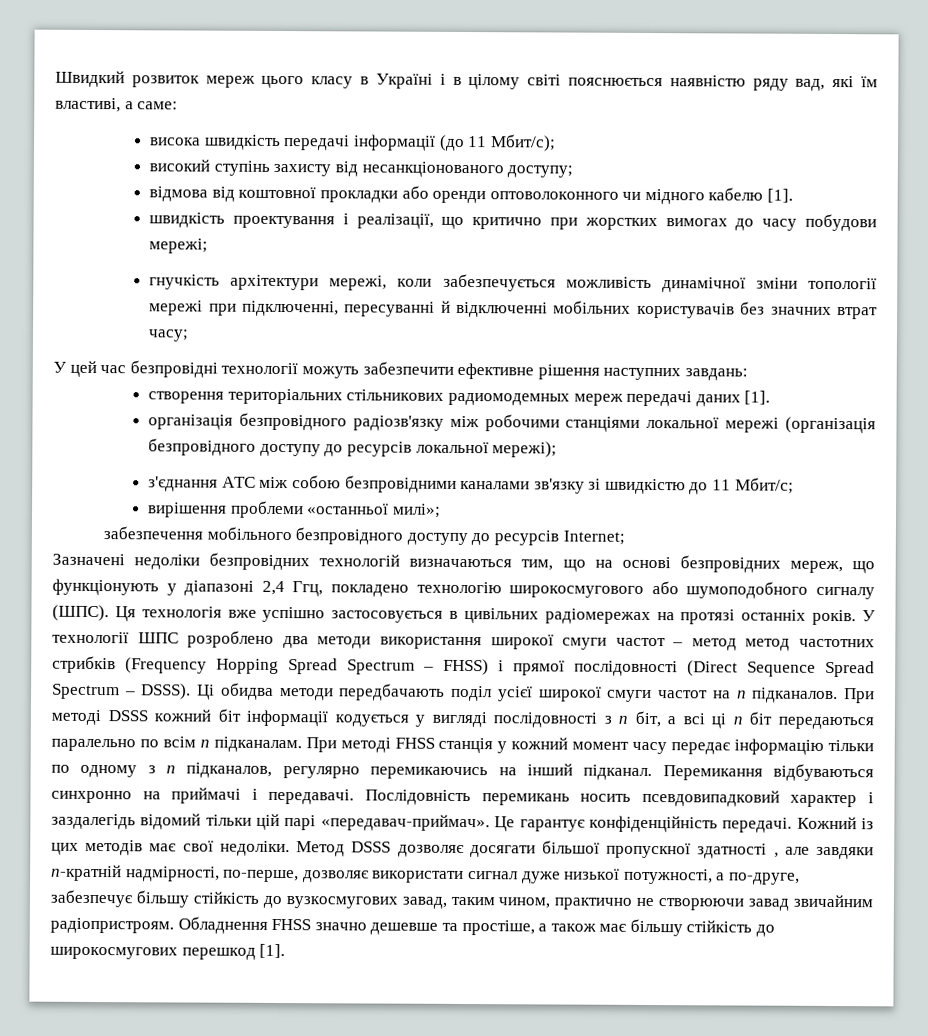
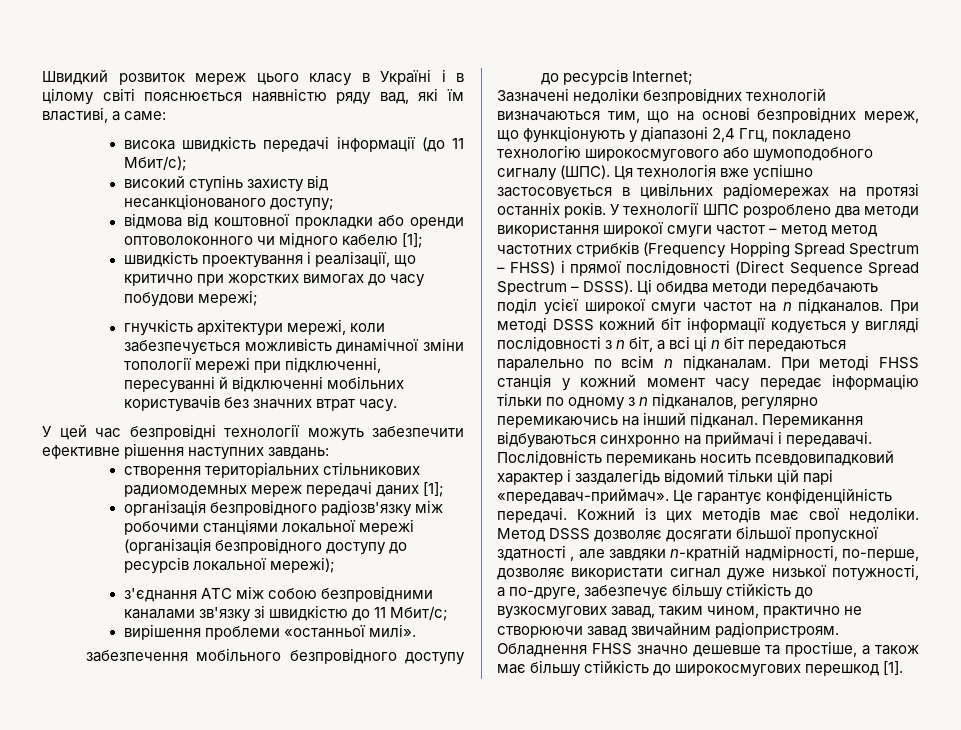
- відмова від коштовної прокладки або оренди оптоволоконного чи мідного кабелю [1].
+ відмова від коштовної прокладки або оренди оптоволоконного чи мідного кабелю [1];
- гнучкість архітектури мережі, коли забезпечується можливість динамічної зміни топології мережі при підключенні, пересуванні й відключенні мобільних користувачів без значних втрат часу;
+ гнучкість архітектури мережі, коли забезпечується можливість динамічної зміни топології мережі при підключенні, пересуванні й відключенні мобільних користувачів без значних втрат часу.
- створення територіальних стільникових радиомодемных мереж передачі даних [1].
+ створення територіальних стільникових радиомодемных мереж передачі даних [1];
- вирішення проблеми «останньої милі»;
+ вирішення проблеми «останньої милі».

